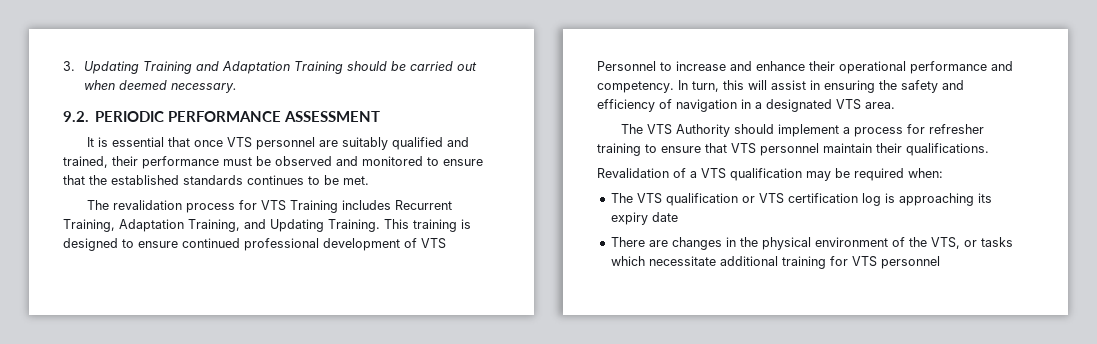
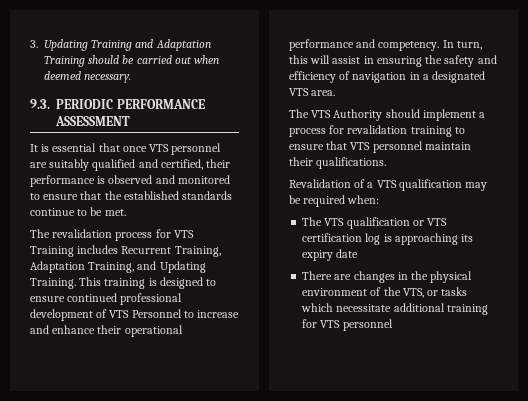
- 9.2. PERIODIC PERFORMANCE ASSESSMENT
+ 9.3. PERIODIC PERFORMANCE ASSESSMENT
- It is essential that once VTS personnel are suitably qualified and trained, their performance must be observed and monitored to ensure that the established standards continues to be met.
+ It is essential that once VTS personnel are suitably qualified and certified, their performance is observed and monitored to ensure that the established standards continue to be met.
- The VTS Authority should implement a process for refresher training to ensure that VTS personnel maintain their qualifications.
+ The VTS Authority should implement a process for revalidation training to ensure that VTS personnel maintain their qualifications.

